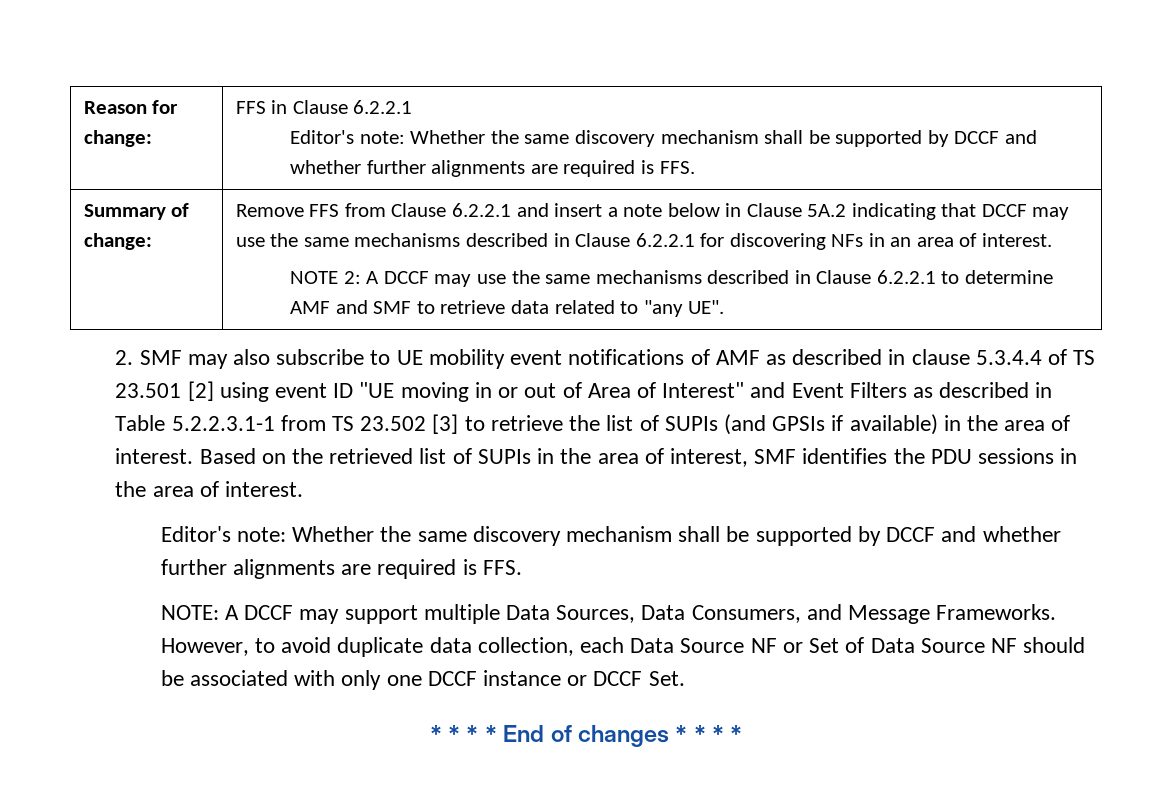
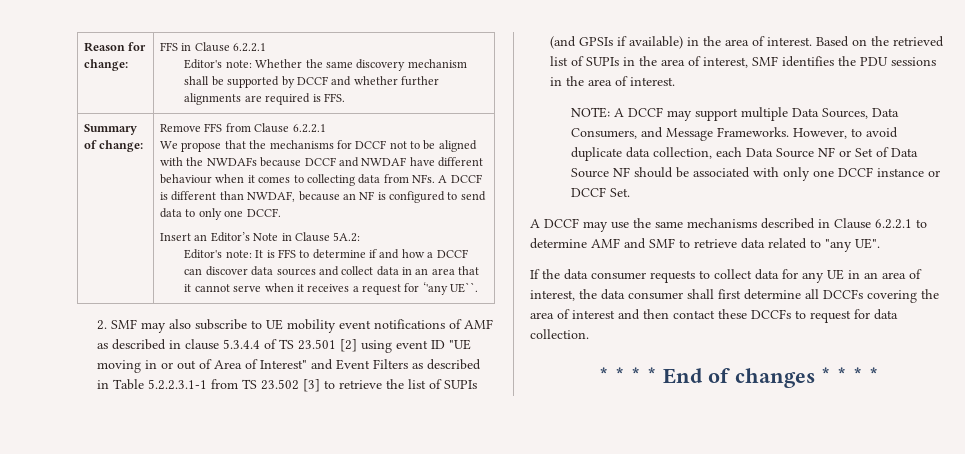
- Remove FFS from Clause 6.2.2.1 and insert a note below in Clause 5A.2 indicating that DCCF may use the same mechanisms described in Clause 6.2.2.1 for discovering NFs in an area of interest.
- NOTE 2: A DCCF may use the same mechanisms described in Clause 6.2.2.1 to determine AMF and SMF to retrieve data related to "any UE".
+ Remove FFS from Clause 6.2.2.1
+ We propose that the mechanisms for DCCF not to be aligned with the NWDAFs because DCCF and NWDAF have different behaviour when it comes to collecting data from NFs. A DCCF is different than NWDAF, because an NF is configured to send data to only one DCCF.
+ Insert an Editor’s Note in Clause 5A.2:
+ Editor's note: It is FFS to determine if and how a DCCF can discover data sources and collect data in an area that it cannot serve when it receives a request for ‘'any UE``.
  Based on the retrieved list of SUPIs in the area of interest, SMF identifies the PDU sessions in the area of interest.
- Editor's note: Whether the same discovery mechanism shall be supported by DCCF and whether further alignments are required is FFS.
+ A DCCF may use the same mechanisms described in Clause 6.2.2.1 to determine AMF and SMF to retrieve data related to "any UE".
+ If the data consumer requests to collect data for any UE in an area of interest, the data consumer shall first determine all DCCFs covering the area of interest and then contact these DCCFs to request for data collection.

